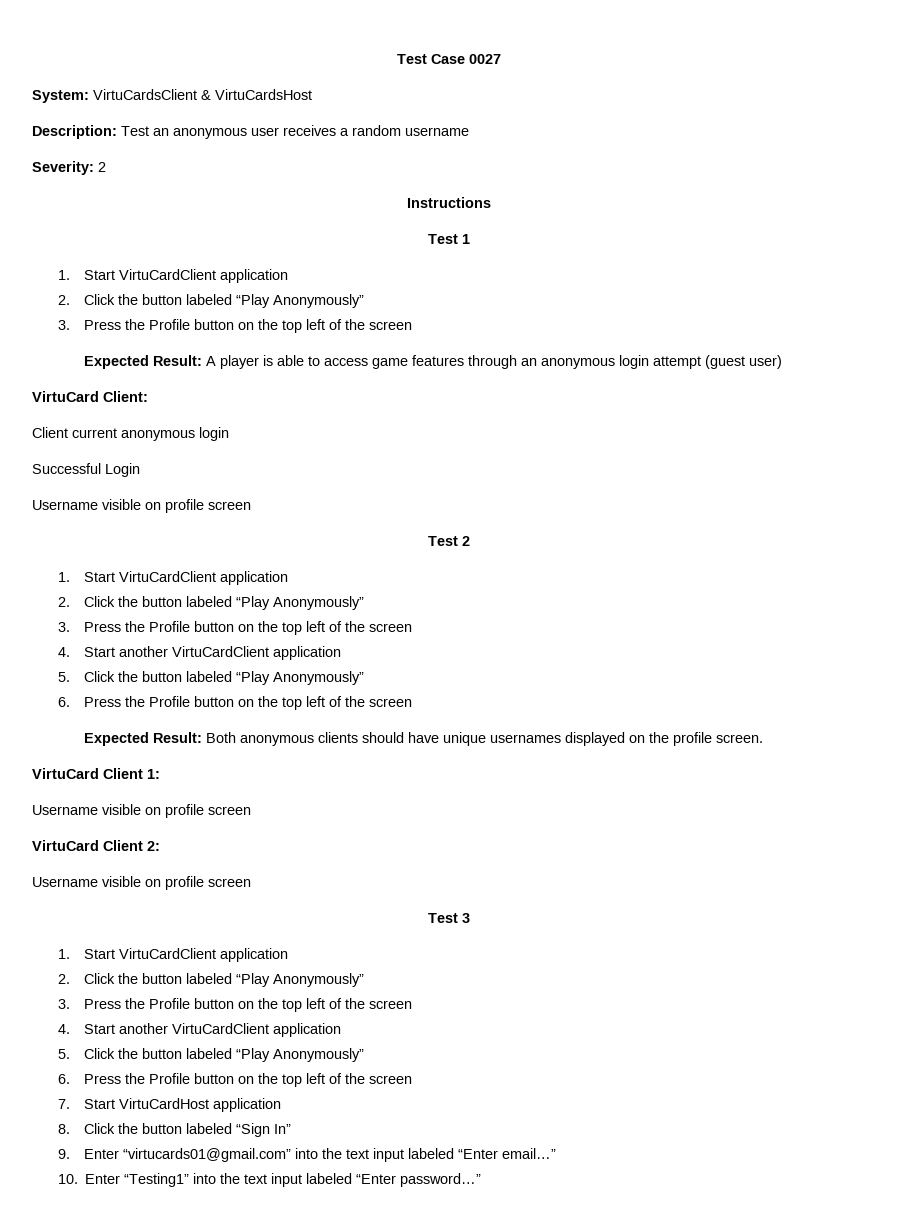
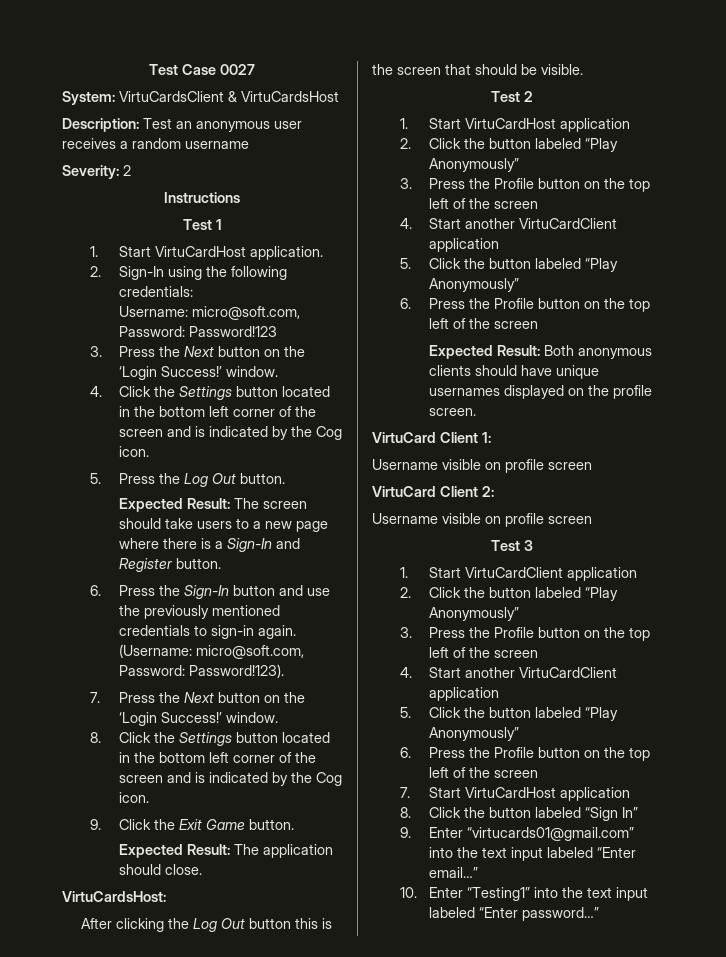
  Test 1
- 1. Start VirtuCardClient application
- 2. Click the button labeled “Play Anonymously”
- 3. Press the Profile button on the top left of the screen
- Expected Result: A player is able to access game features through an anonymous login attempt (guest user)
- VirtuCard Client:
- Client current anonymous login
- Successful Login
- Username visible on profile screen
+ 1. Start VirtuCardHost application.
+ 2. Sign-In using the following credentials:
+ Username: micro@soft.com, Password: Password!123
+ 3. Press the Next button on the ‘Login Success!’ window.
+ 4. Click the Settings button located in the bottom left corner of the screen and is indicated by the Cog icon.
+ 5. Press the Log Out button.
+ Expected Result: The screen should take users to a new page where there is a Sign-In and Register button.
+ 6. Press the Sign-In button and use the previously mentioned credentials to sign-in again. (Username: micro@soft.com, Password: Password!123).
+ 7. Press the Next button on the ‘Login Success!’ window.
+ 8. Click the Settings button located in the bottom left corner of the screen and is indicated by the Cog icon.
+ 9. Click the Exit Game button.
+ Expected Result: The application should close.
+ VirtuCardsHost:
+ After clicking the Log Out button this is the screen that should be visible.
  Test 2
- 1. Start VirtuCardClient application
+ 1. Start VirtuCardHost application

